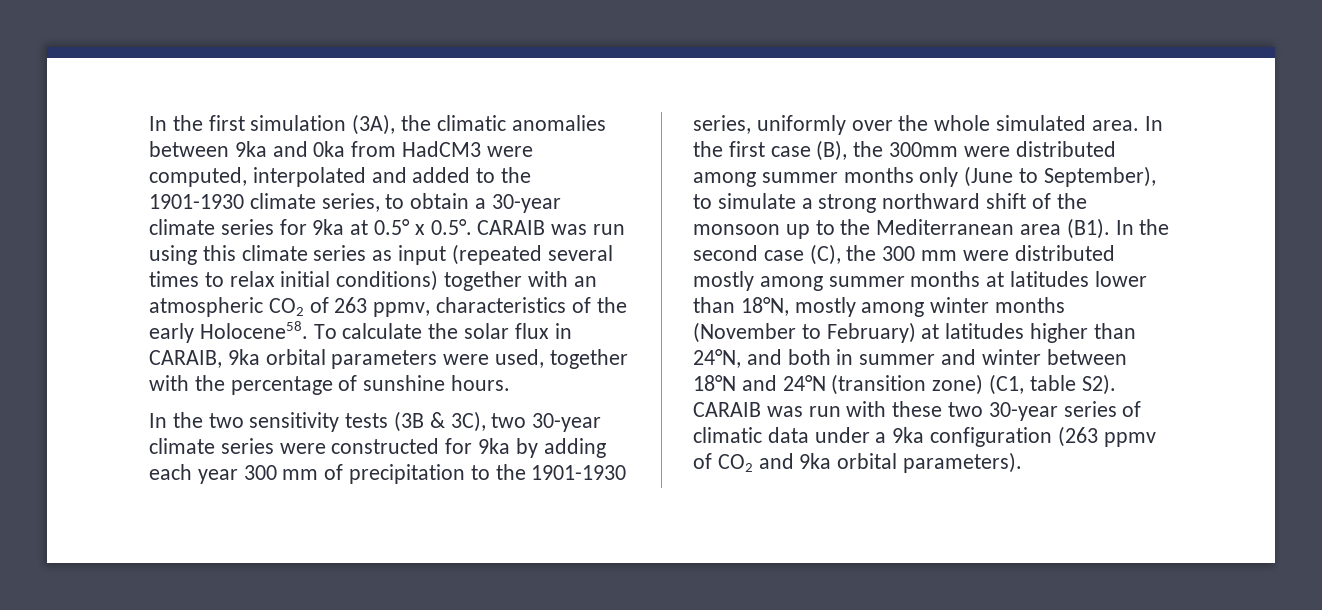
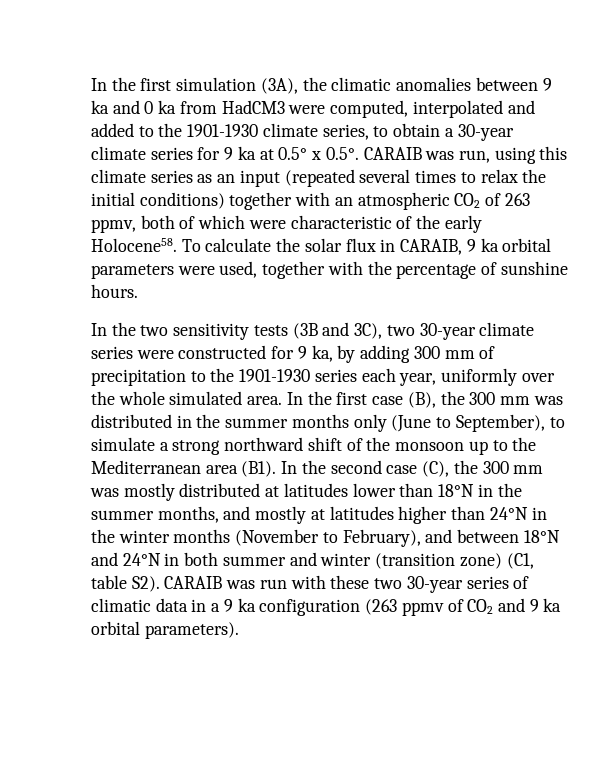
- In the first simulation (3A), the climatic anomalies between 9ka and 0ka from HadCM3 were computed, interpolated and added to the 1901-1930 climate series, to obtain a 30-year climate series for 9ka at 0.5° x 0.5°. CARAIB was run using this climate series as input (repeated several times to relax initial conditions) together with an atmospheric CO2 of 263 ppmv, characteristics of the early Holocene58.
+ In the first simulation (3A), the climatic anomalies between 9 ka and 0 ka from HadCM3 were computed, interpolated and added to the 1901-1930 climate series, to obtain a 30-year climate series for 9 ka at 0.5° x 0.5°. CARAIB was run, using this climate series as an input (repeated several times to relax the initial conditions) together with an atmospheric CO2 of 263 ppmv, both of which were characteristic of the early Holocene58.
- To calculate the solar flux in CARAIB, 9ka orbital parameters were used, together with the percentage of sunshine hours.
+ To calculate the solar flux in CARAIB, 9 ka orbital parameters were used, together with the percentage of sunshine hours.
- In the two sensitivity tests (3B & 3C), two 30-year climate series were constructed for 9ka by adding each year 300 mm of precipitation to the 1901-1930 series, uniformly over the whole simulated area.
+ In the two sensitivity tests (3B and 3C), two 30-year climate series were constructed for 9 ka, by adding 300 mm of precipitation to the 1901-1930 series each year, uniformly over the whole simulated area.
- In the first case (B), the 300mm were distributed among summer months only (June to September), to simulate a strong northward shift of the monsoon up to the Mediterranean area (B1). In the second case (C), the 300 mm were distributed mostly among summer months at latitudes lower than 18°N, mostly among winter months (November to February) at latitudes higher than 24°N, and both in summer and winter between 18°N and 24°N (transition zone) (C1, table S2). CARAIB was run with these two 30-year series of climatic data under a 9ka configuration (263 ppmv of CO2 and 9ka orbital parameters).
+ In the first case (B), the 300 mm was distributed in the summer months only (June to September), to simulate a strong northward shift of the monsoon up to the Mediterranean area (B1). In the second case (C), the 300 mm was mostly distributed at latitudes lower than 18°N in the summer months, and mostly at latitudes higher than 24°N in the winter months (November to February), and between 18°N and 24°N in both summer and winter (transition zone) (C1, table S2). CARAIB was run with these two 30-year series of climatic data in a 9 ka configuration (263 ppmv of CO2 and 9 ka orbital parameters).

